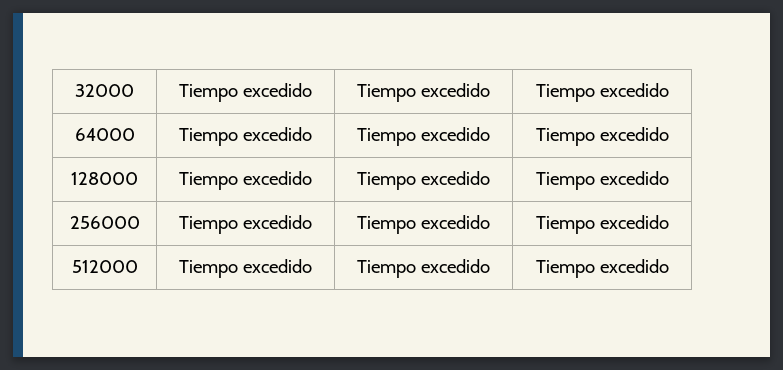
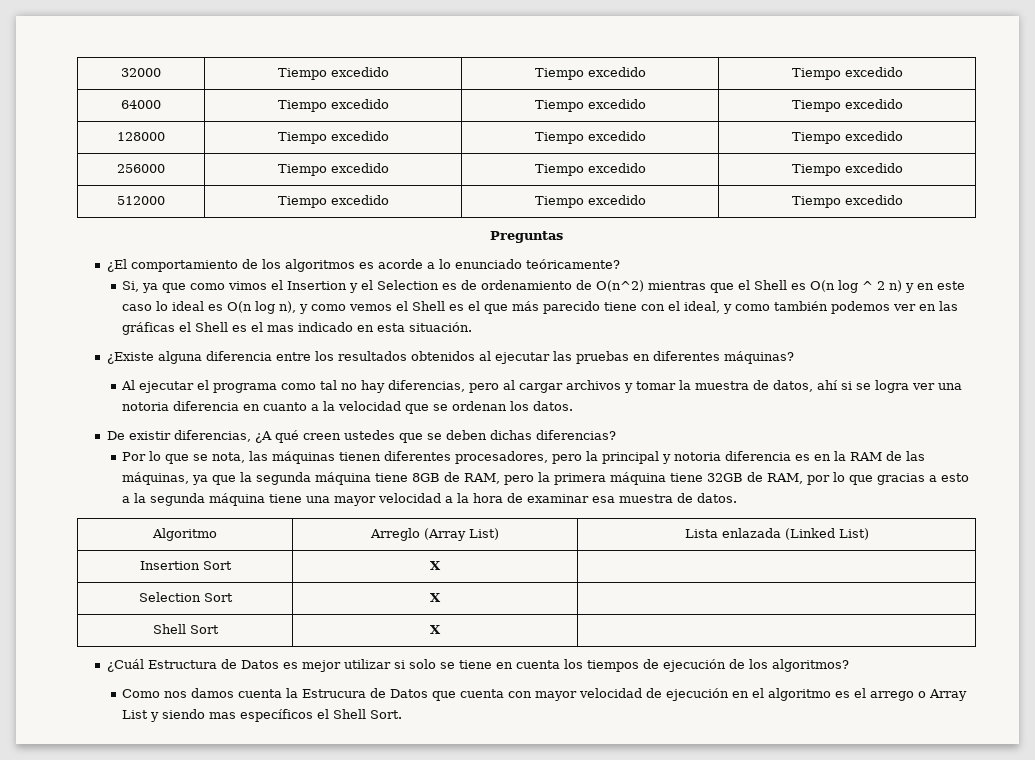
+ Preguntas
+ ¿El comportamiento de los algoritmos es acorde a lo enunciado teóricamente?
+ Si, ya que como vimos el Insertion y el Selection es de ordenamiento de O(n^2) mientras que el Shell es O(n log ^ 2 n) y en este caso lo ideal es O(n log n), y como vemos el Shell es el que más parecido tiene con el ideal, y como también podemos ver en las gráficas el Shell es el mas indicado en esta situación.
+ ¿Existe alguna diferencia entre los resultados obtenidos al ejecutar las pruebas en diferentes máquinas?
+ Al ejecutar el programa como tal no hay diferencias, pero al cargar archivos y tomar la muestra de datos, ahí si se logra ver una notoria diferencia en cuanto a la velocidad que se ordenan los datos.
+ De existir diferencias, ¿A qué creen ustedes que se deben dichas diferencias?
+ Por lo que se nota, las máquinas tienen diferentes procesadores, pero la principal y notoria diferencia es en la RAM de las máquinas, ya que la segunda máquina tiene 8GB de RAM, pero la primera máquina tiene 32GB de RAM, por lo que gracias a esto a la segunda máquina tiene una mayor velocidad a la hora de examinar esa muestra de datos.
+ Algoritmo | Arreglo (Array List) | Lista enlazada (Linked List)
+ Insertion Sort | X |
+ Selection Sort | X |
+ Shell Sort | X |
+ ¿Cuál Estructura de Datos es mejor utilizar si solo se tiene en cuenta los tiempos de ejecución de los algoritmos?
+ Como nos damos cuenta la Estrucura de Datos que cuenta con mayor velocidad de ejecución en el algoritmo es el arrego o Array List y siendo mas específicos el Shell Sort.

